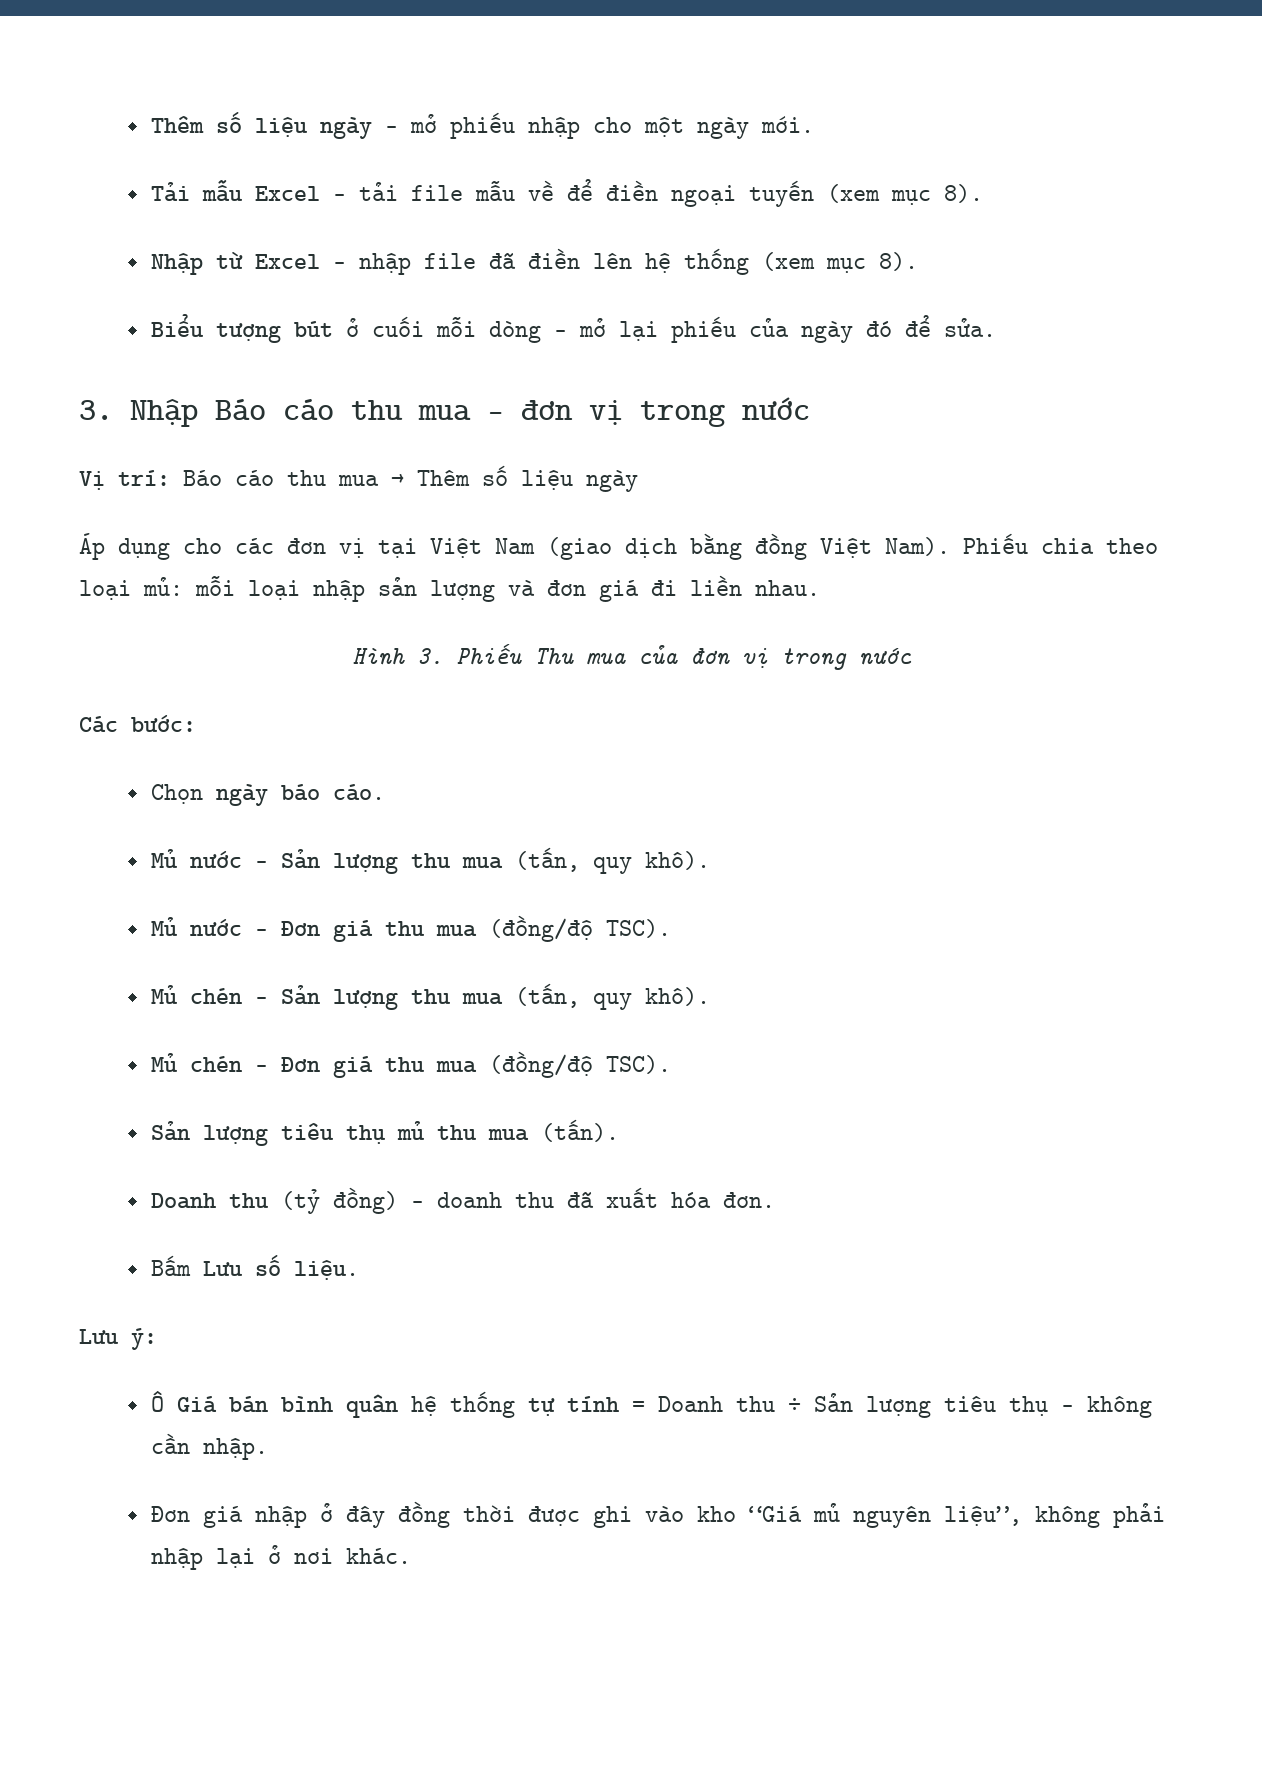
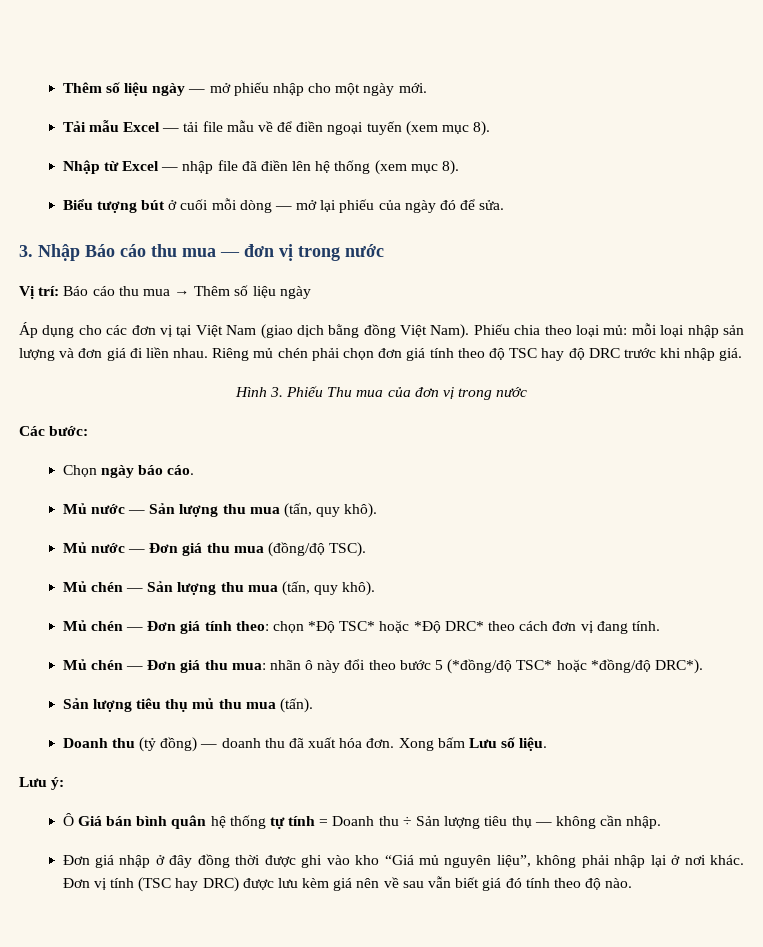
+ Riêng mủ chén phải chọn đơn giá tính theo độ TSC hay độ DRC trước khi nhập giá.
+ Mủ chén — Đơn giá tính theo: chọn *Độ TSC* hoặc *Độ DRC* theo cách đơn vị đang tính.
- Mủ chén — Đơn giá thu mua (đồng/độ TSC).
+ Mủ chén — Đơn giá thu mua: nhãn ô này đổi theo bước 5 (*đồng/độ TSC* hoặc *đồng/độ DRC*).
- Doanh thu (tỷ đồng) — doanh thu đã xuất hóa đơn.
- Bấm Lưu số liệu.
+ Doanh thu (tỷ đồng) — doanh thu đã xuất hóa đơn. Xong bấm Lưu số liệu.
+ Đơn vị tính (TSC hay DRC) được lưu kèm giá nên về sau vẫn biết giá đó tính theo độ nào.

